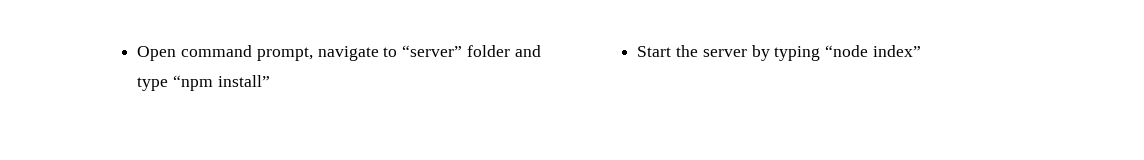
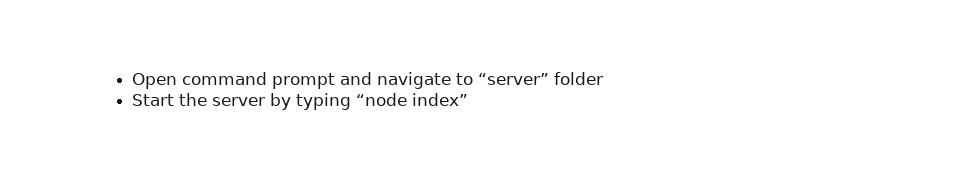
- Open command prompt, navigate to “server” folder and type “npm install”
+ Open command prompt and navigate to “server” folder

